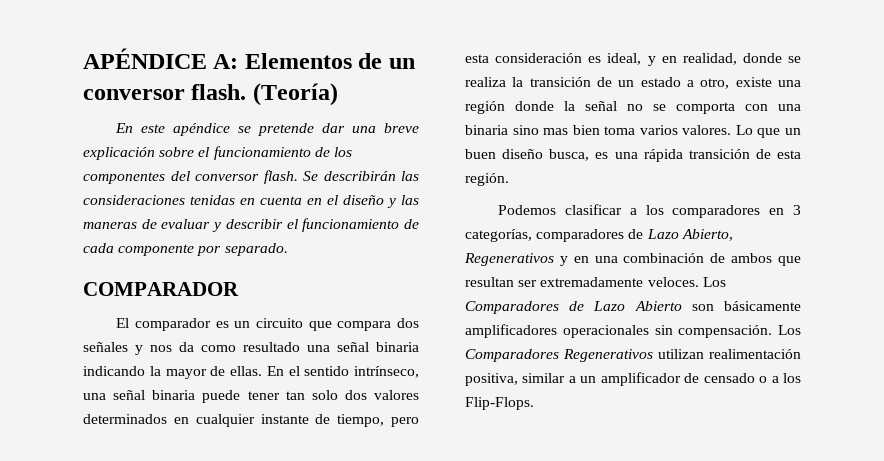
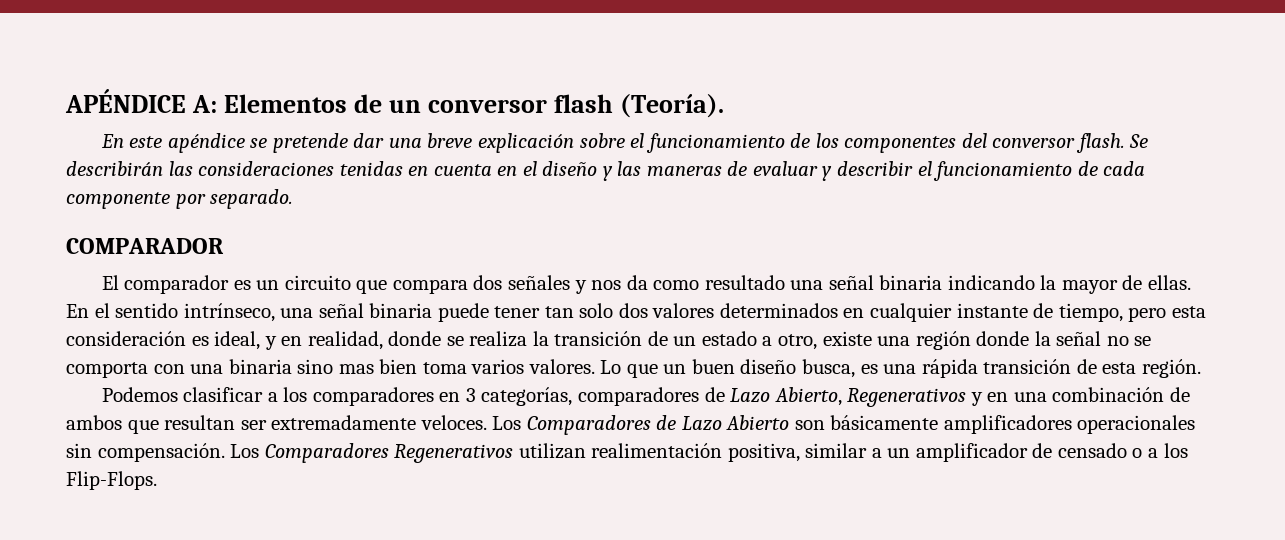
- APÉNDICE A: Elementos de un conversor flash. (Teoría)
+ APÉNDICE A: Elementos de un conversor flash (Teoría).

